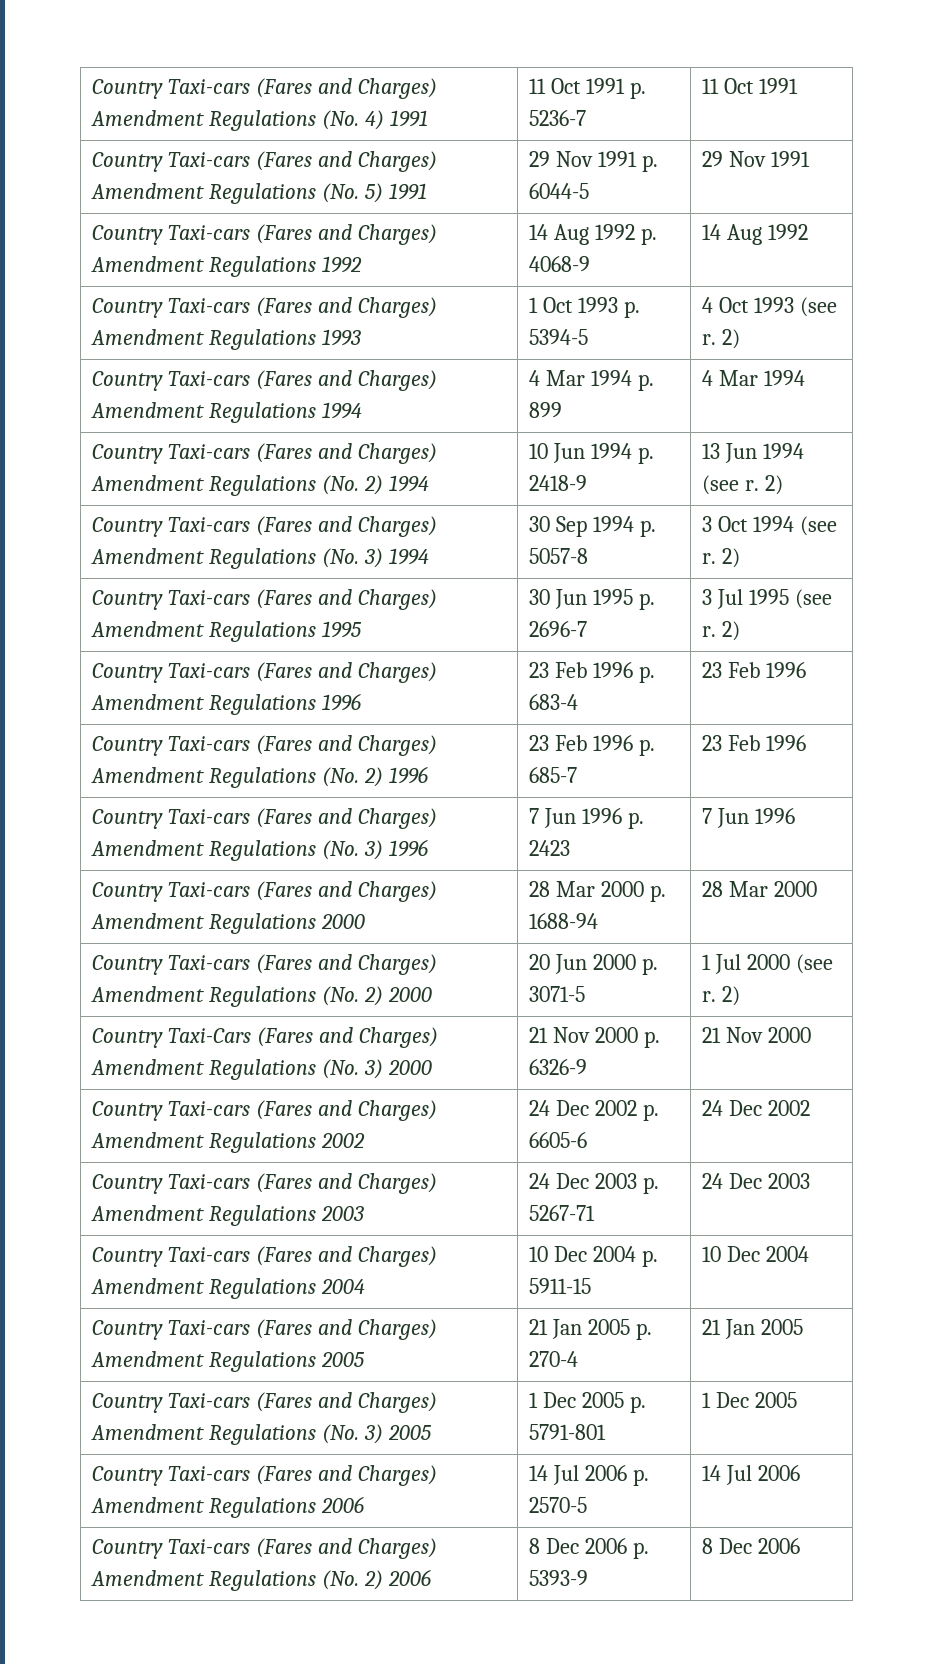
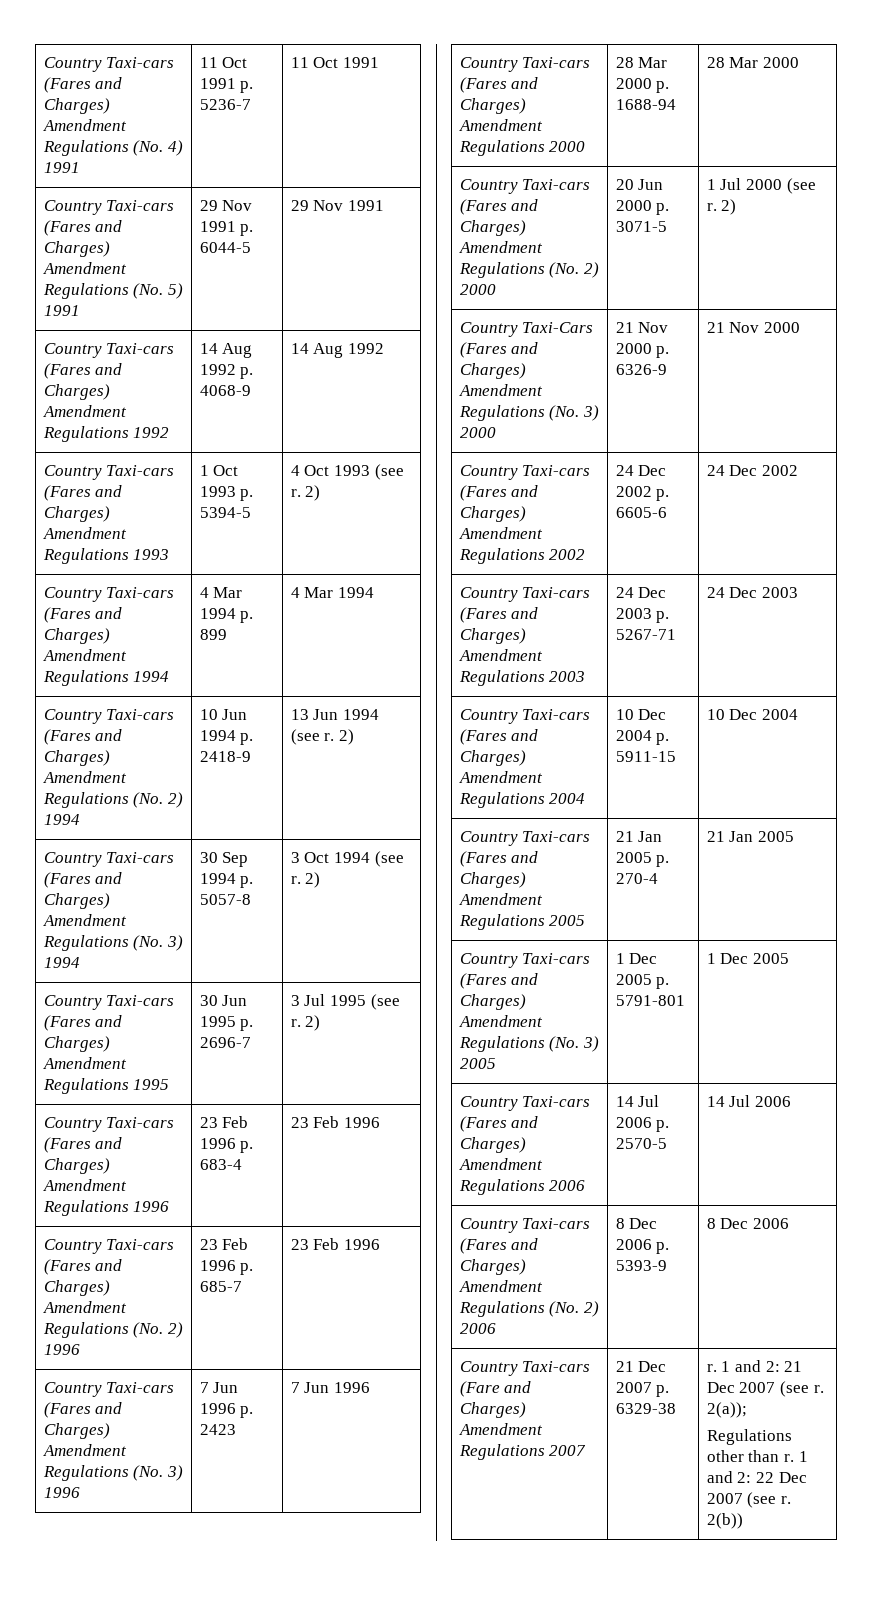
+ Country Taxi-cars (Fare and Charges) Amendment Regulations 2007 | 21 Dec 2007 p. 6329-38 | r. 1 and 2: 21 Dec 2007 (see r. 2(a));
+ Regulations other than r. 1 and 2: 22 Dec 2007 (see r. 2(b))

